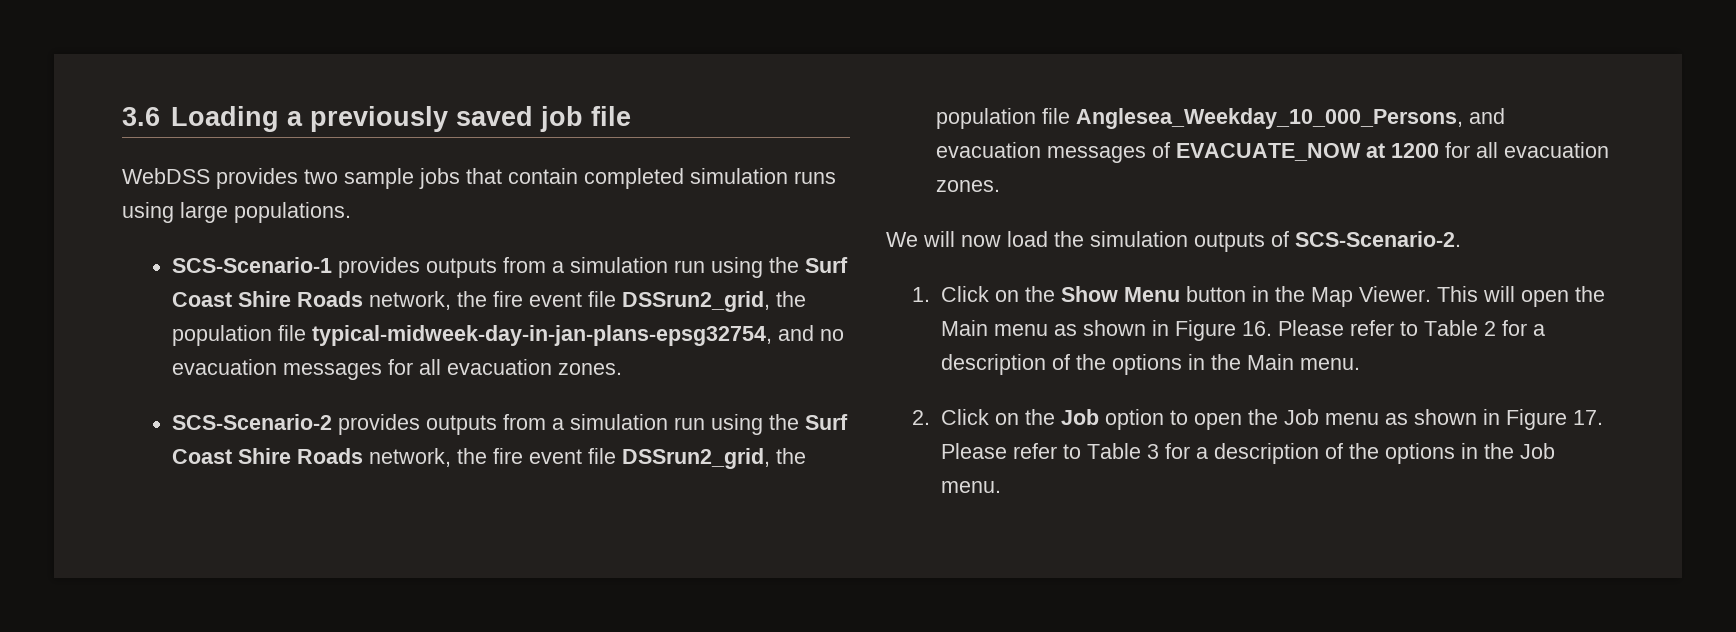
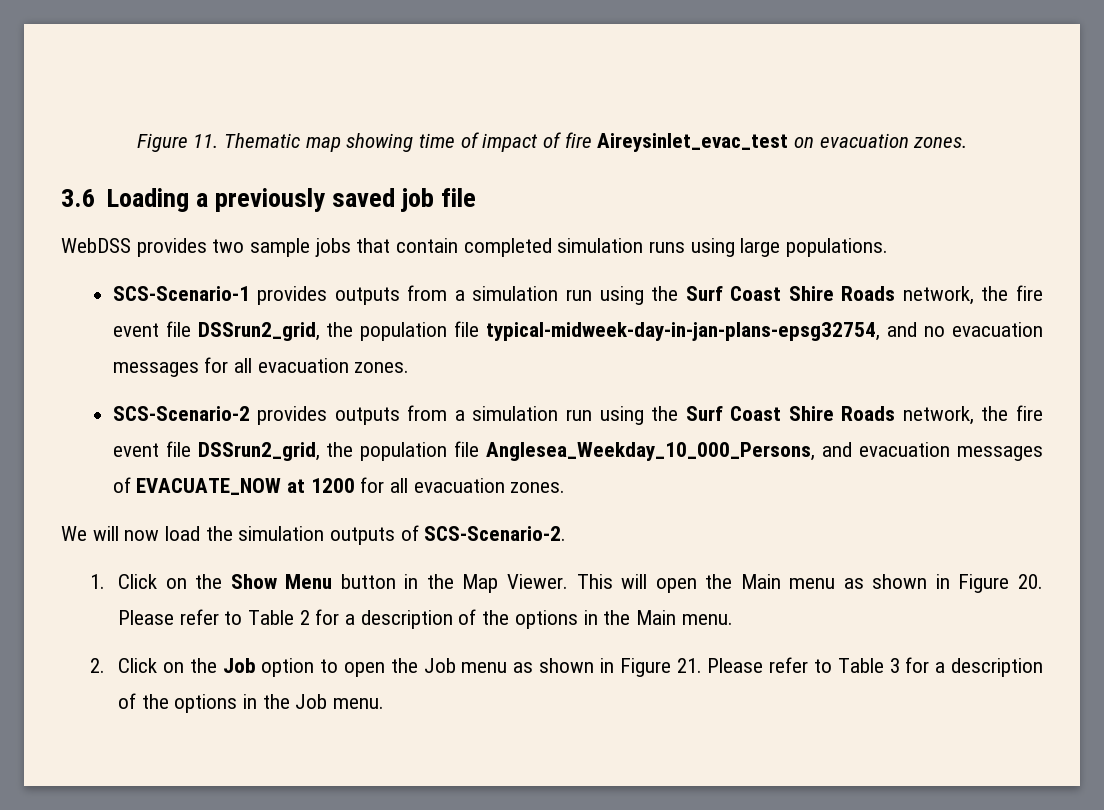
+ Figure 11. Thematic map showing time of impact of fire Aireysinlet_evac_test on evacuation zones.
- This will open the Main menu as shown in Figure 16. Please refer to Table 2 for a description of the options in the Main menu.
+ This will open the Main menu as shown in Figure 20. Please refer to Table 2 for a description of the options in the Main menu.
- 2. Click on the Job option to open the Job menu as shown in Figure 17. Please refer to Table 3 for a description of the options in the Job menu.
+ 2. Click on the Job option to open the Job menu as shown in Figure 21. Please refer to Table 3 for a description of the options in the Job menu.

